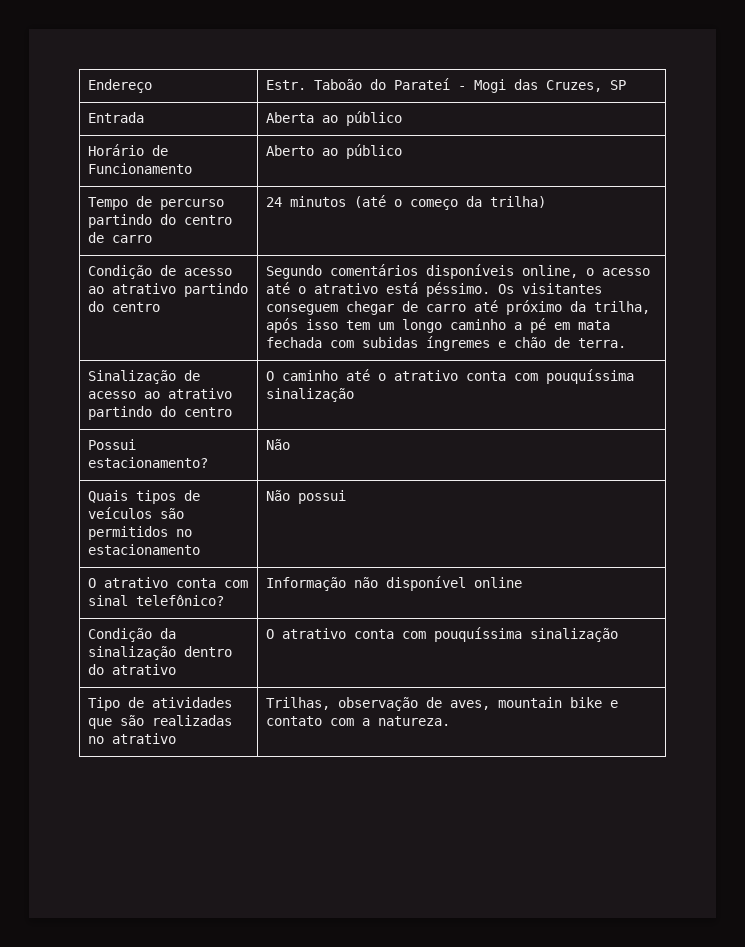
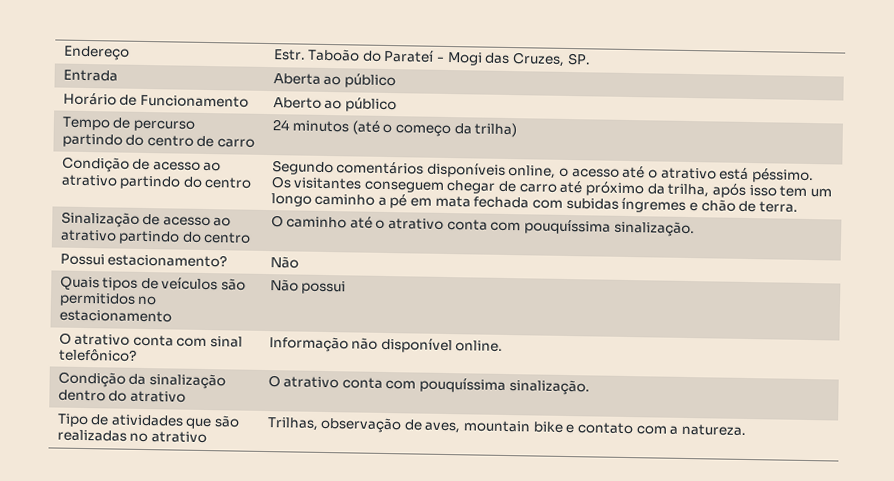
- Endereço | Estr. Taboão do Parateí - Mogi das Cruzes, SP
+ Endereço | Estr. Taboão do Parateí - Mogi das Cruzes, SP.
- Sinalização de acesso ao atrativo partindo do centro | O caminho até o atrativo conta com pouquíssima sinalização
+ Sinalização de acesso ao atrativo partindo do centro | O caminho até o atrativo conta com pouquíssima sinalização.
- O atrativo conta com sinal telefônico? | Informação não disponível online
+ O atrativo conta com sinal telefônico? | Informação não disponível online.
- Condição da sinalização dentro do atrativo | O atrativo conta com pouquíssima sinalização
+ Condição da sinalização dentro do atrativo | O atrativo conta com pouquíssima sinalização.

